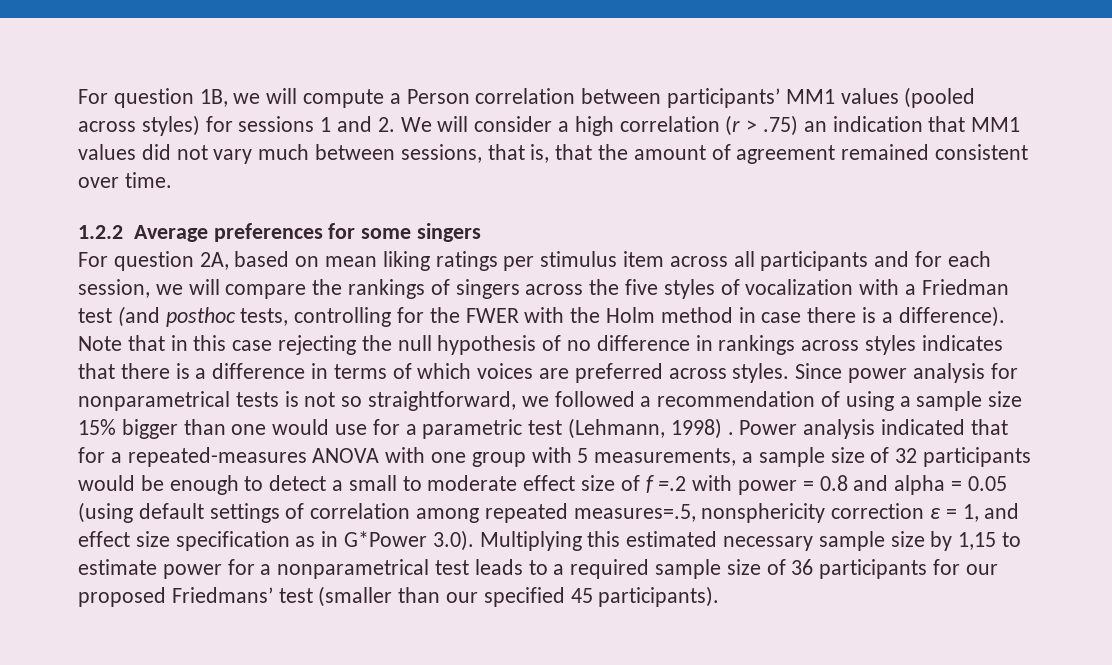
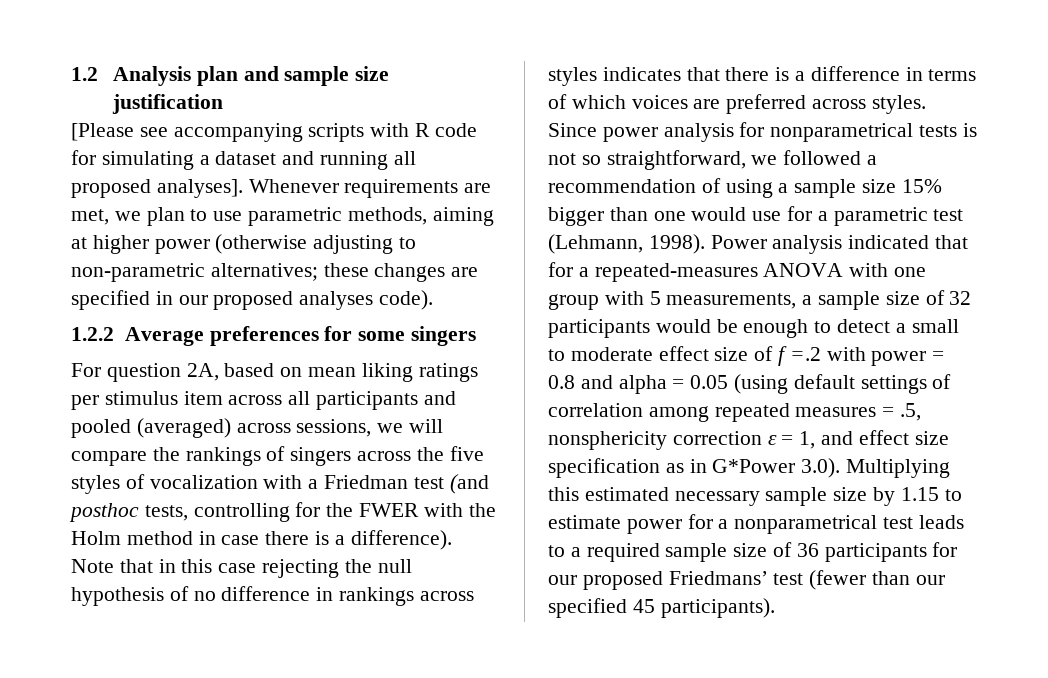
- For question 1B, we will compute a Person correlation between participants’ MM1 values (pooled across styles) for sessions 1 and 2. We will consider a high correlation (r > .75) an indication that MM1 values did not vary much between sessions, that is, that the amount of agreement remained consistent over time.
+ 1.2 Analysis plan and sample size justification
+ [Please see accompanying scripts with R code for simulating a dataset and running all proposed analyses]. Whenever requirements are met, we plan to use parametric methods, aiming at higher power (otherwise adjusting to non-parametric alternatives; these changes are specified in our proposed analyses code).
- For question 2A, based on mean liking ratings per stimulus item across all participants and for each session, we will compare the rankings of singers across the five styles of vocalization with a Friedman test (and posthoc tests, controlling for the FWER with the Holm method in case there is a difference).
+ For question 2A, based on mean liking ratings per stimulus item across all participants and pooled (averaged) across sessions, we will compare the rankings of singers across the five styles of vocalization with a Friedman test (and posthoc tests, controlling for the FWER with the Holm method in case there is a difference).
- Since power analysis for nonparametrical tests is not so straightforward, we followed a recommendation of using a sample size 15% bigger than one would use for a parametric test (Lehmann, 1998) .
+ Since power analysis for nonparametrical tests is not so straightforward, we followed a recommendation of using a sample size 15% bigger than one would use for a parametric test (Lehmann, 1998).
- Power analysis indicated that for a repeated-measures ANOVA with one group with 5 measurements, a sample size of 32 participants would be enough to detect a small to moderate effect size of f =.2 with power = 0.8 and alpha = 0.05 (using default settings of correlation among repeated measures=.5, nonsphericity correction ε = 1, and effect size specification as in G*Power 3.0). Multiplying this estimated necessary sample size by 1,15 to estimate power for a nonparametrical test leads to a required sample size of 36 participants for our proposed Friedmans’ test (smaller than our specified 45 participants).
+ Power analysis indicated that for a repeated-measures ANOVA with one group with 5 measurements, a sample size of 32 participants would be enough to detect a small to moderate effect size of f =.2 with power = 0.8 and alpha = 0.05 (using default settings of correlation among repeated measures = .5, nonsphericity correction ε = 1, and effect size specification as in G*Power 3.0). Multiplying this estimated necessary sample size by 1.15 to estimate power for a nonparametrical test leads to a required sample size of 36 participants for our proposed Friedmans’ test (fewer than our specified 45 participants).

